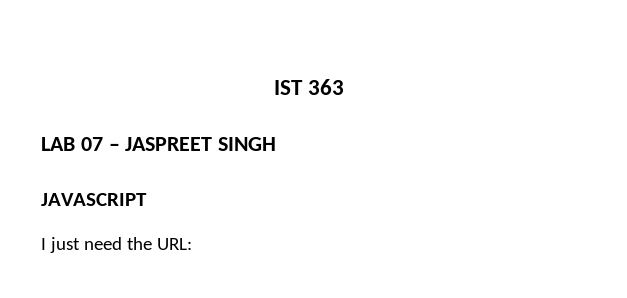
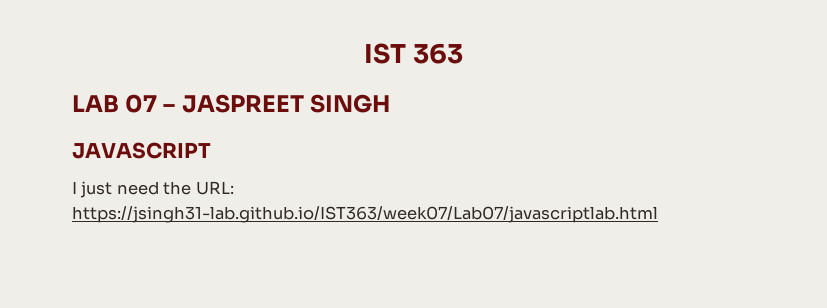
- I just need the URL:
+ I just need the URL: https://jsingh31-lab.github.io/IST363/week07/Lab07/javascriptlab.html

